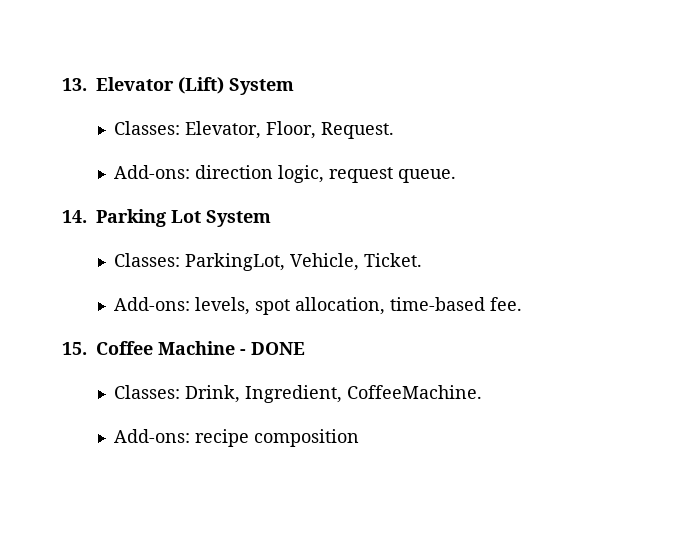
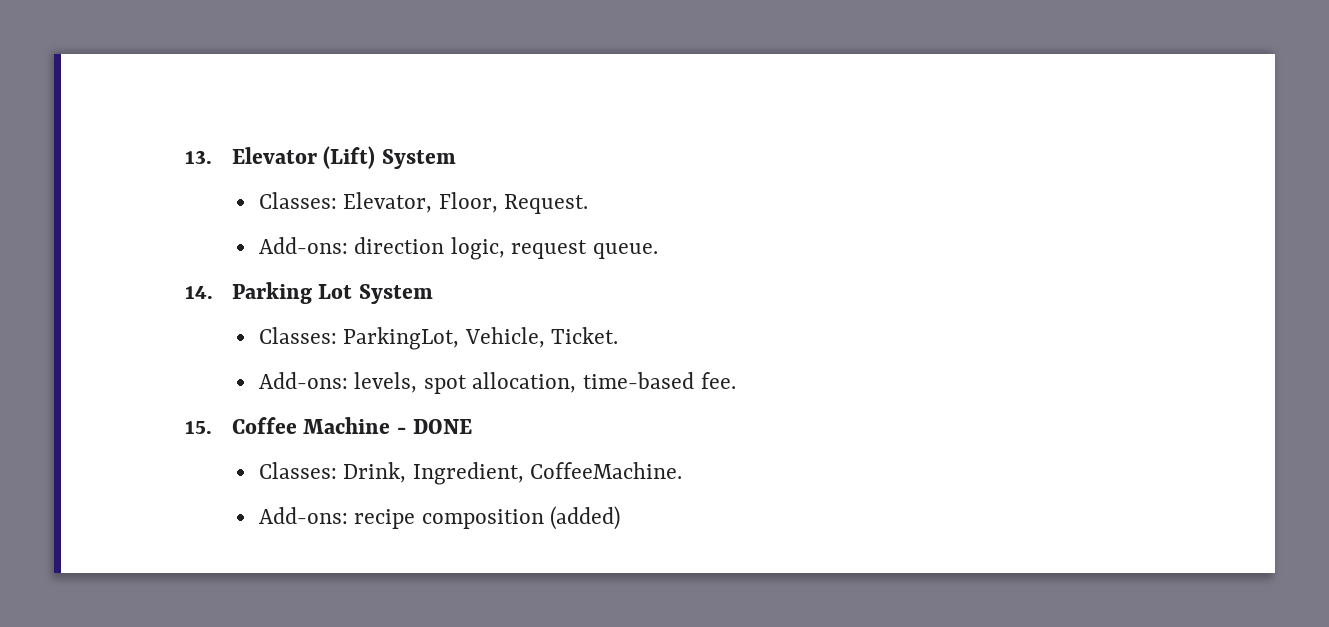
- Add-ons: recipe composition
+ Add-ons: recipe composition (added)

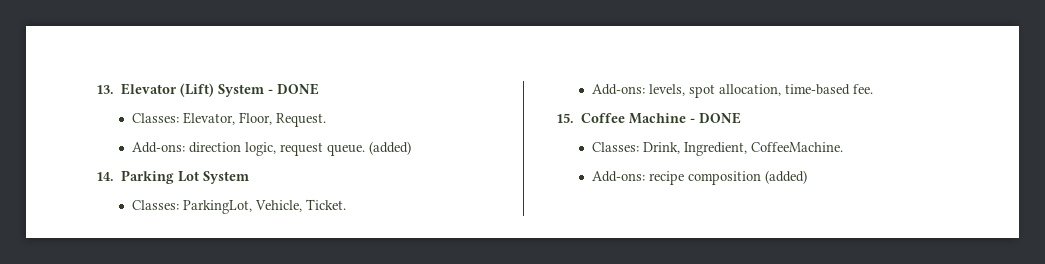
- 13. Elevator (Lift) System
+ 13. Elevator (Lift) System - DONE
- Add-ons: direction logic, request queue.
+ Add-ons: direction logic, request queue. (added)

